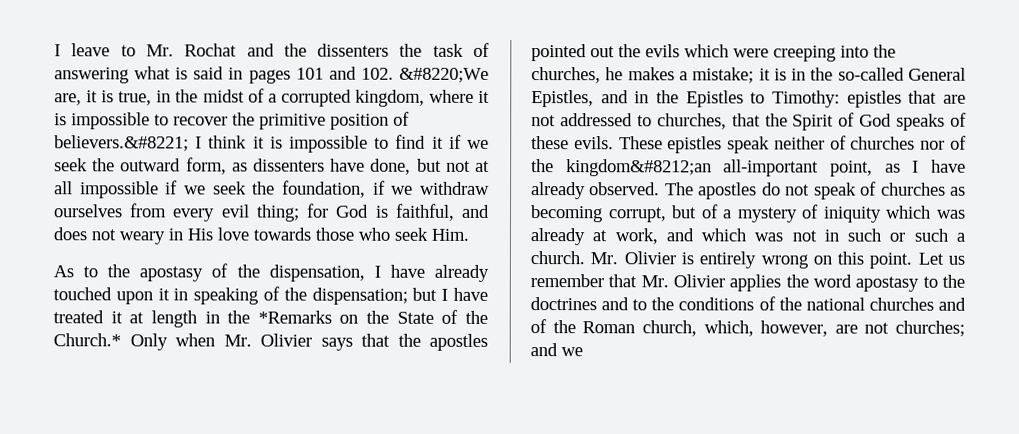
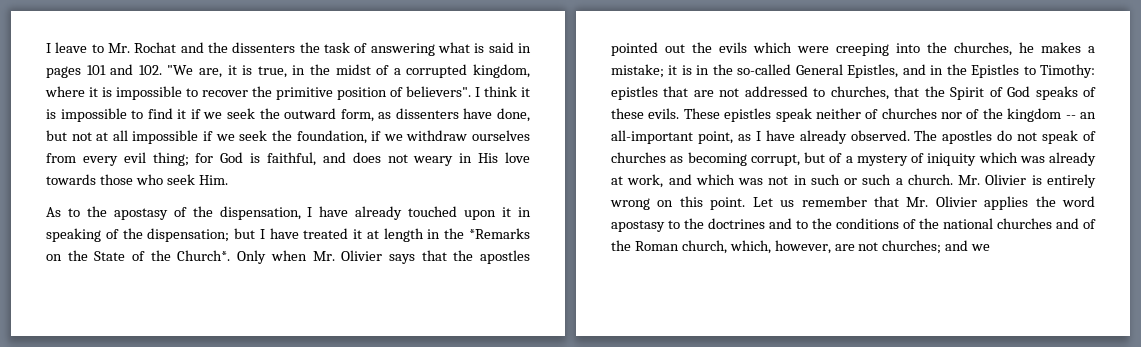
- I leave to Mr. Rochat and the dissenters the task of answering what is said in pages 101 and 102. &#8220;We are, it is true, in the midst of a corrupted kingdom, where it is impossible to recover the primitive position of believers.&#8221;
+ I leave to Mr. Rochat and the dissenters the task of answering what is said in pages 101 and 102. "We are, it is true, in the midst of a corrupted kingdom, where it is impossible to recover the primitive position of believers".
- but I have treated it at length in the *Remarks on the State of the Church.* Only when Mr. Olivier says that the apostles pointed out the evils which were creeping into the churches, he makes a mistake;
+ but I have treated it at length in the *Remarks on the State of the Church*. Only when Mr. Olivier says that the apostles pointed out the evils which were creeping into the churches, he makes a mistake;
- These epistles speak neither of churches nor of the kingdom&#8212;an all-important point, as I have already observed.
+ These epistles speak neither of churches nor of the kingdom -- an all-important point, as I have already observed.

